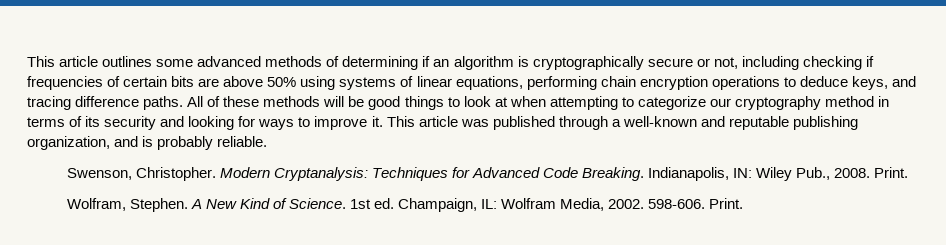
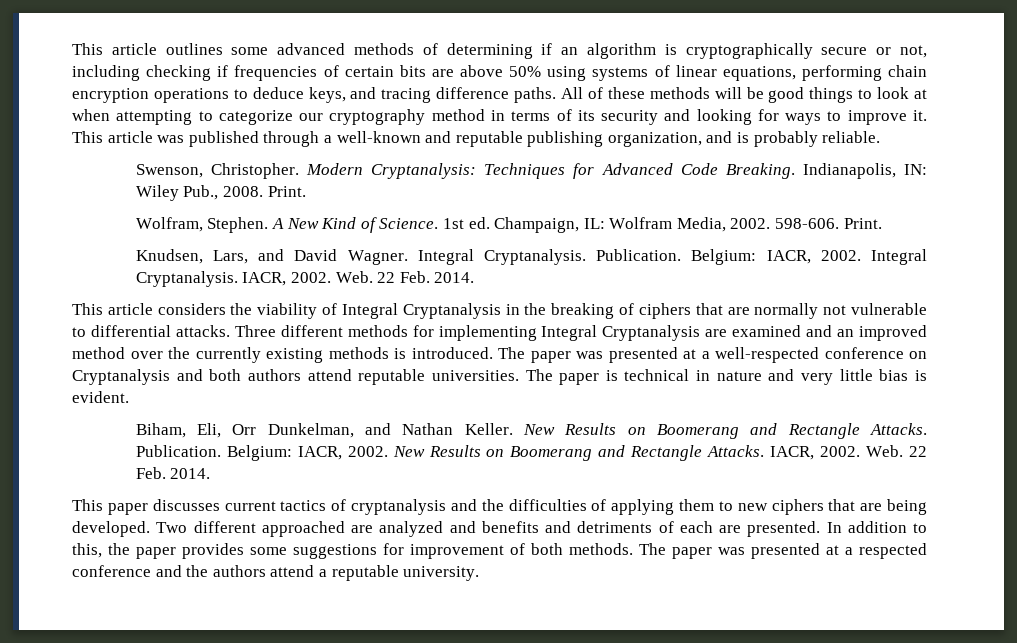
+ Knudsen, Lars, and David Wagner. Integral Cryptanalysis. Publication. Belgium: IACR, 2002. Integral Cryptanalysis. IACR, 2002. Web. 22 Feb. 2014.
+ This article considers the viability of Integral Cryptanalysis in the breaking of ciphers that are normally not vulnerable to differential attacks. Three different methods for implementing Integral Cryptanalysis are examined and an improved method over the currently existing methods is introduced. The paper was presented at a well-respected conference on Cryptanalysis and both authors attend reputable universities. The paper is technical in nature and very little bias is evident.
+ Biham, Eli, Orr Dunkelman, and Nathan Keller. New Results on Boomerang and Rectangle Attacks. Publication. Belgium: IACR, 2002. New Results on Boomerang and Rectangle Attacks. IACR, 2002. Web. 22 Feb. 2014.
+ This paper discusses current tactics of cryptanalysis and the difficulties of applying them to new ciphers that are being developed. Two different approached are analyzed and benefits and detriments of each are presented. In addition to this, the paper provides some suggestions for improvement of both methods. The paper was presented at a respected conference and the authors attend a reputable university.

